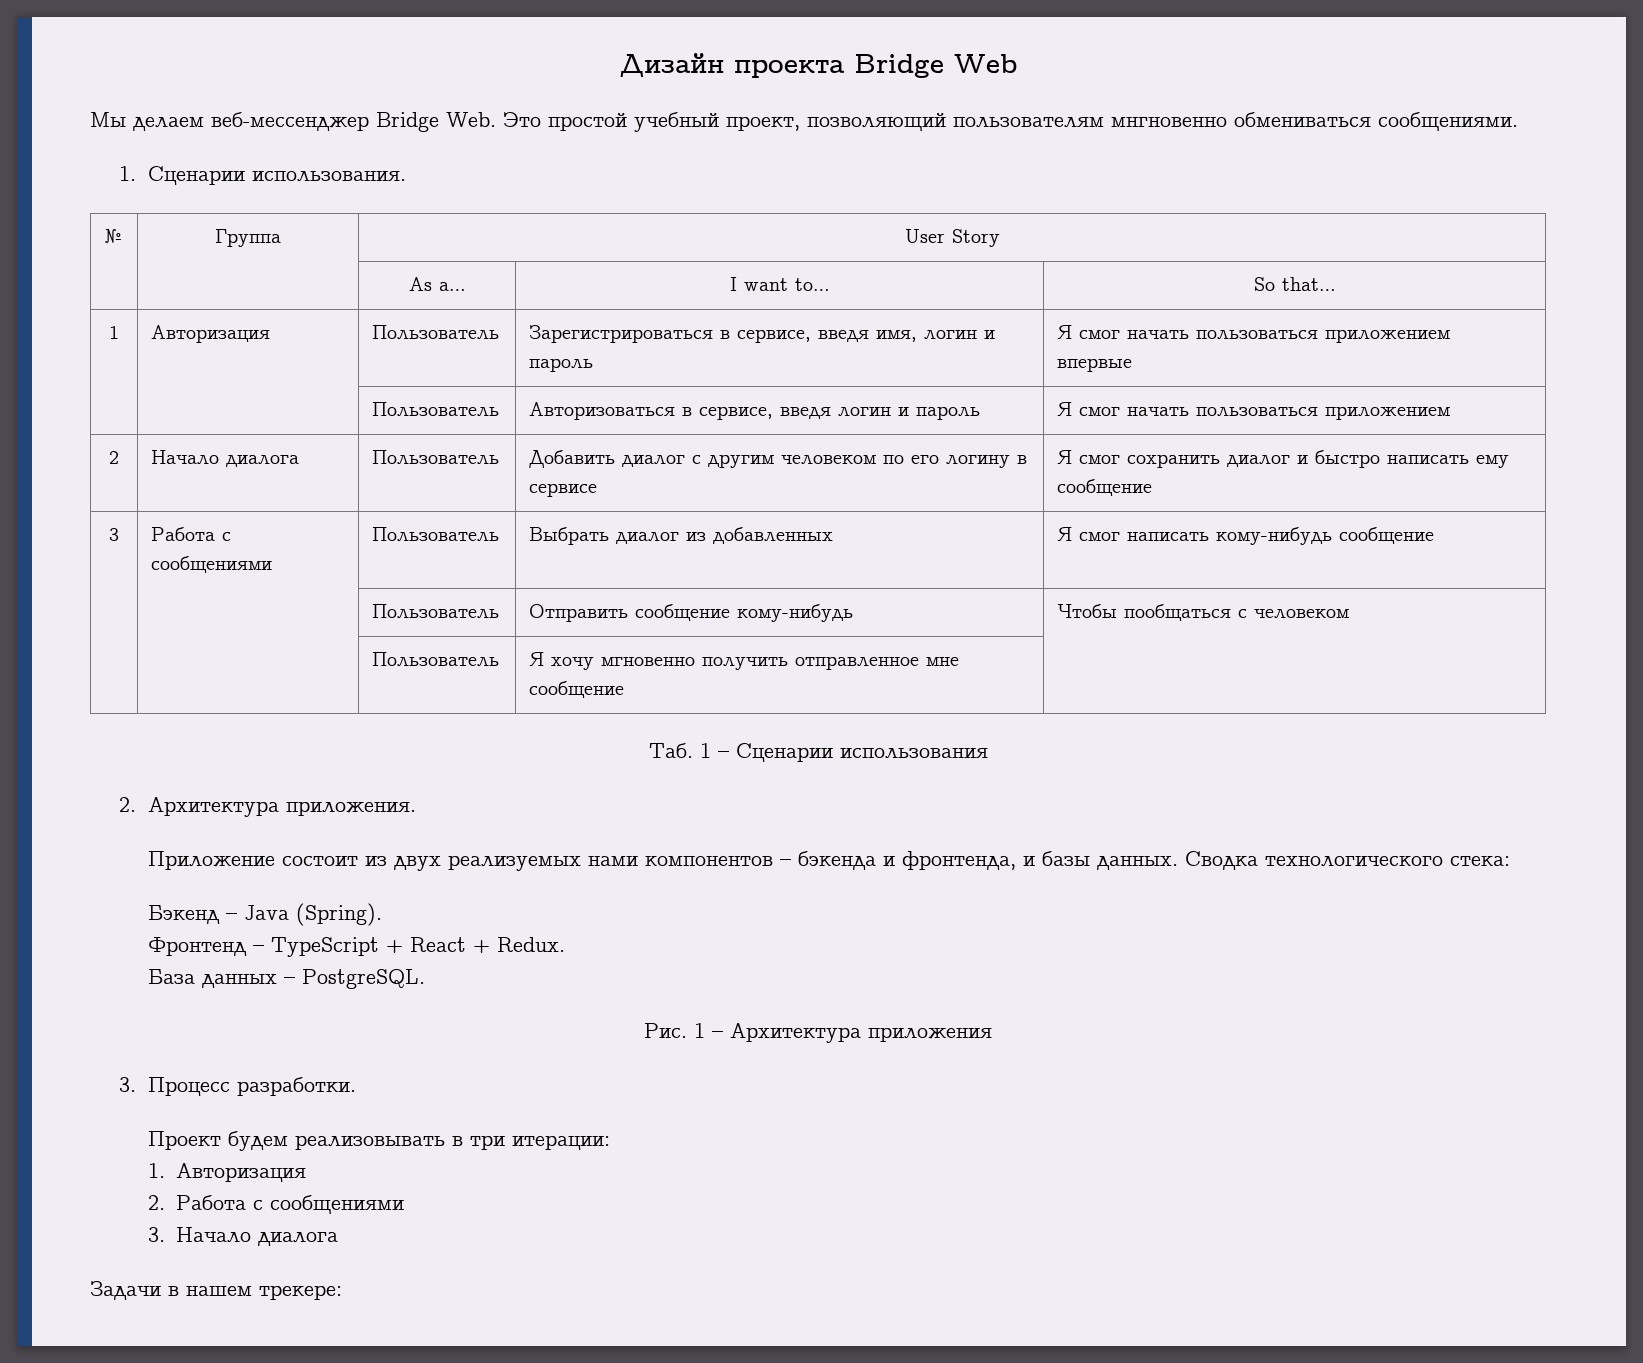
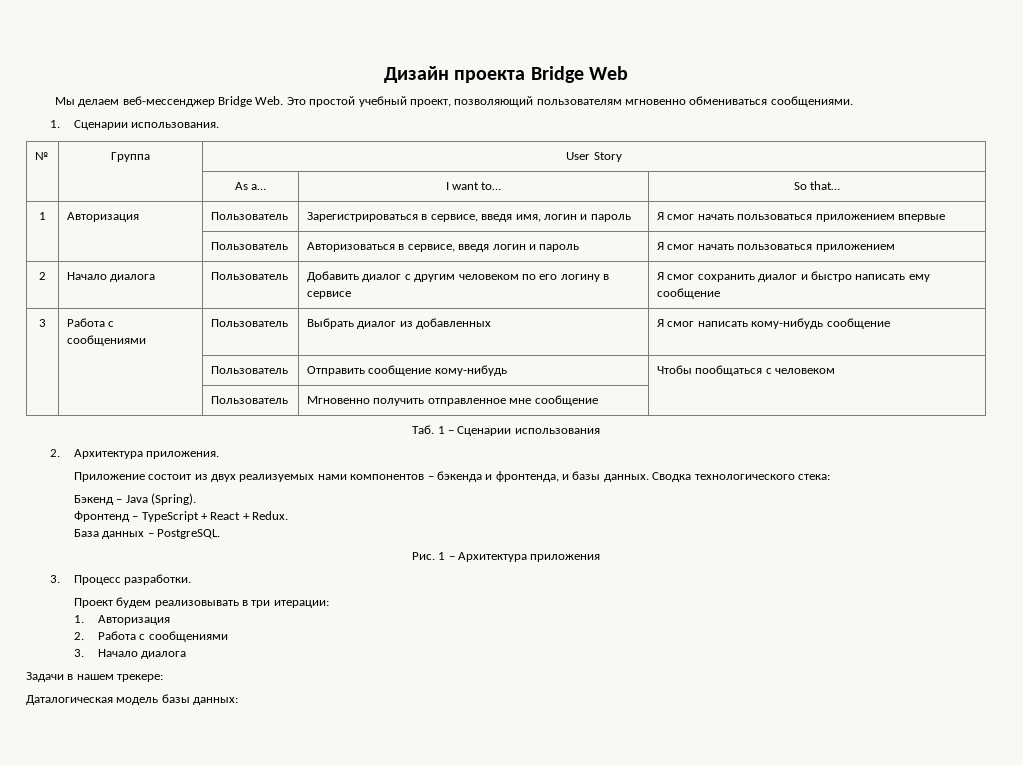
- Мы делаем веб-мессенджер Bridge Web. Это простой учебный проект, позволяющий пользователям мнгновенно обмениваться сообщениями.
+ Мы делаем веб-мессенджер Bridge Web. Это простой учебный проект, позволяющий пользователям мгновенно обмениваться сообщениями.
- | | Пользователь | Я хочу мгновенно получить отправленное мне сообщение |
+ | | Пользователь | Мгновенно получить отправленное мне сообщение |
+ Даталогическая модель базы данных:

